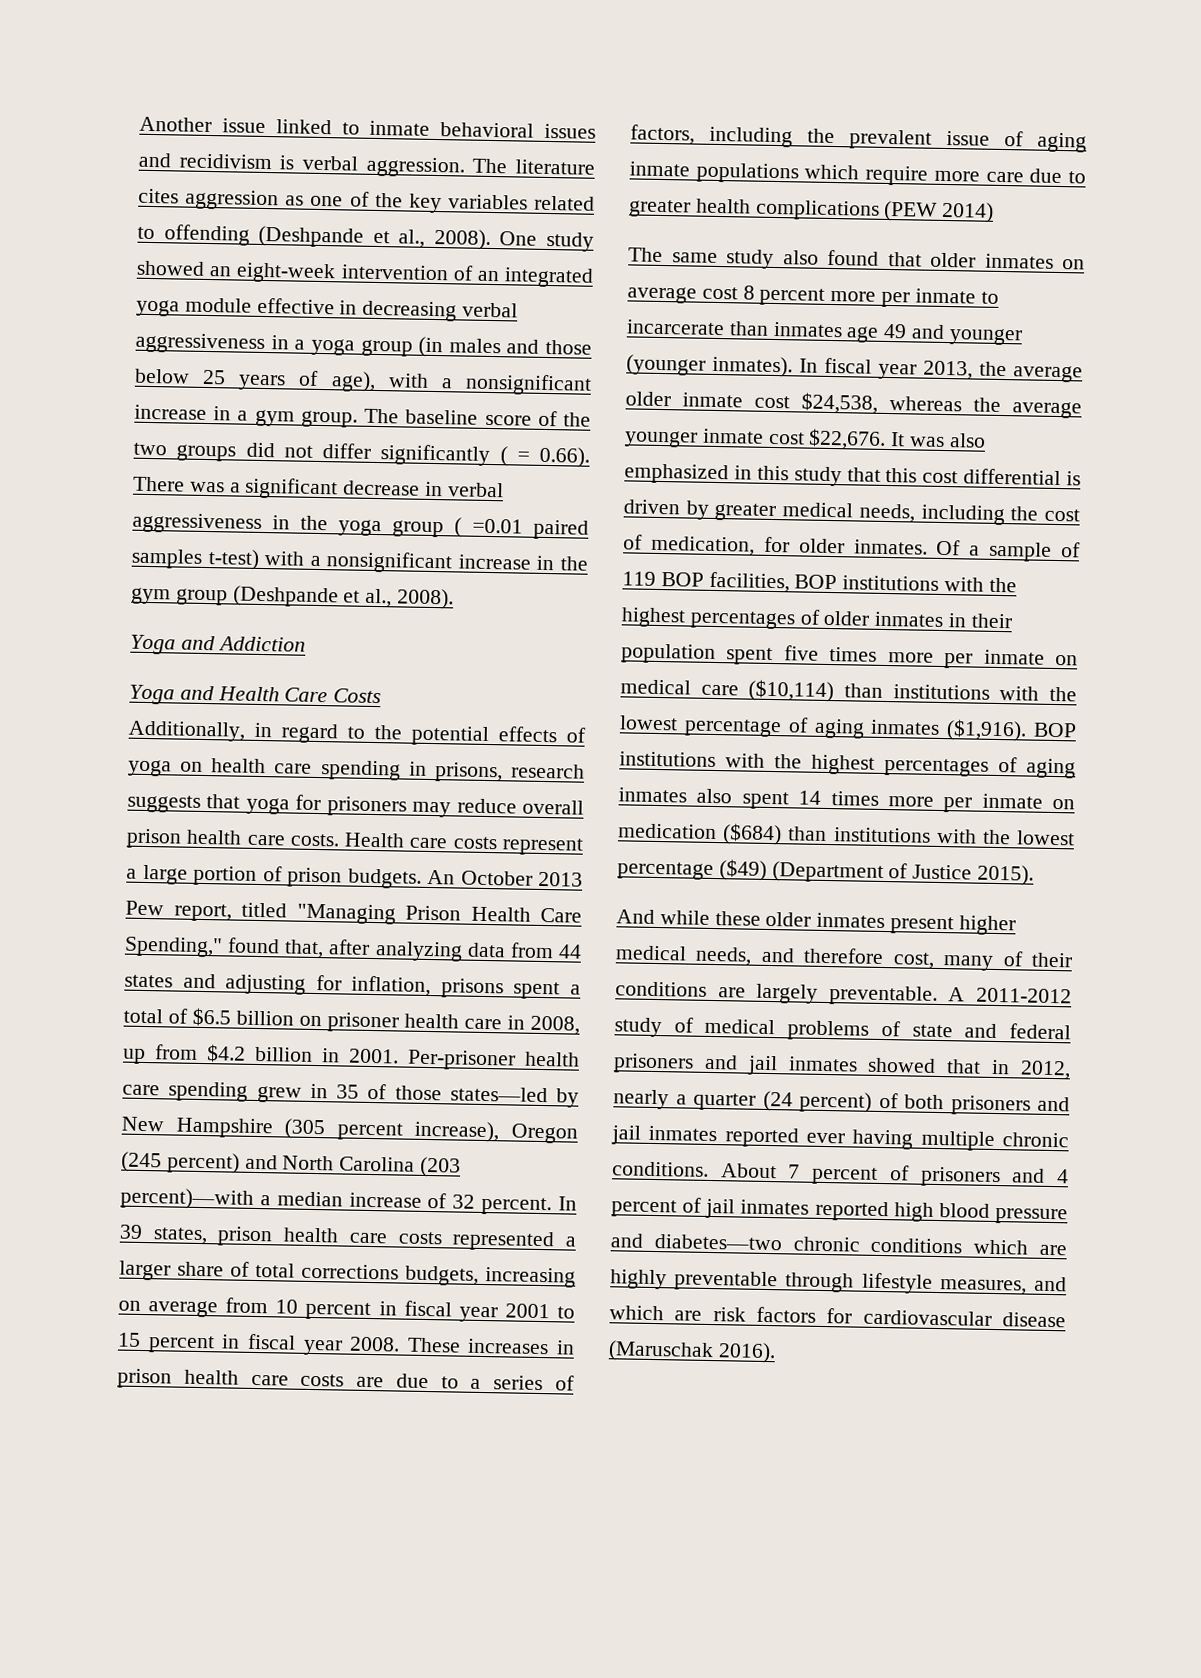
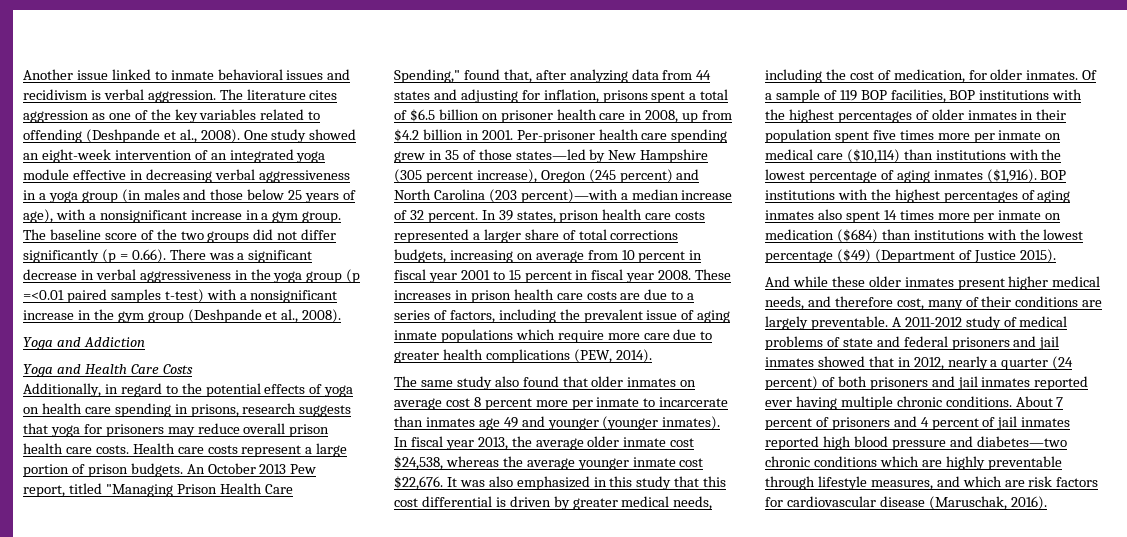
- The baseline score of the two groups did not differ significantly ( = 0.66). There was a significant decrease in verbal aggressiveness in the yoga group ( =0.01 paired samples t-test) with a nonsignificant increase in the gym group (Deshpande et al., 2008).
+ The baseline score of the two groups did not differ significantly (p = 0.66). There was a significant decrease in verbal aggressiveness in the yoga group (p =<0.01 paired samples t-test) with a nonsignificant increase in the gym group (Deshpande et al., 2008).
- These increases in prison health care costs are due to a series of factors, including the prevalent issue of aging inmate populations which require more care due to greater health complications (PEW 2014)
+ These increases in prison health care costs are due to a series of factors, including the prevalent issue of aging inmate populations which require more care due to greater health complications (PEW, 2014).
- About 7 percent of prisoners and 4 percent of jail inmates reported high blood pressure and diabetes—two chronic conditions which are highly preventable through lifestyle measures, and which are risk factors for cardiovascular disease (Maruschak 2016).
+ About 7 percent of prisoners and 4 percent of jail inmates reported high blood pressure and diabetes—two chronic conditions which are highly preventable through lifestyle measures, and which are risk factors for cardiovascular disease (Maruschak, 2016).

